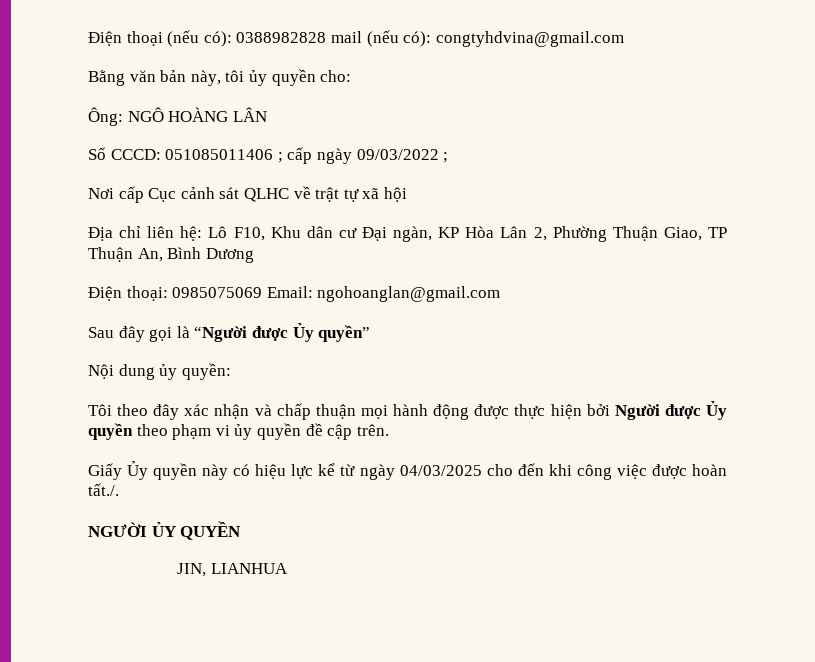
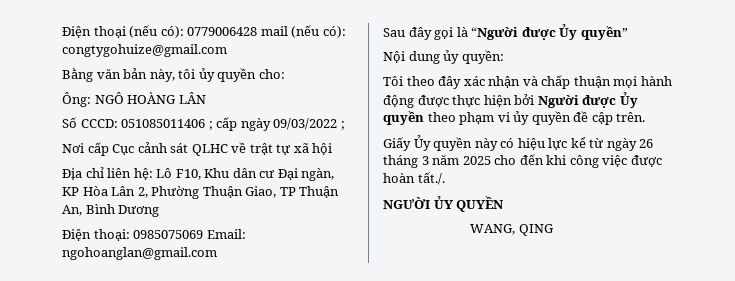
- Điện thoại (nếu có): 0388982828 mail (nếu có): congtyhdvina@gmail.com
+ Điện thoại (nếu có): 0779006428 mail (nếu có): congtygohuize@gmail.com
- Giấy Ủy quyền này có hiệu lực kể từ ngày 04/03/2025 cho đến khi công việc được hoàn tất./.
+ Giấy Ủy quyền này có hiệu lực kể từ ngày 26 tháng 3 năm 2025 cho đến khi công việc được hoàn tất./.
- JIN, LIANHUA
+ WANG, QING

